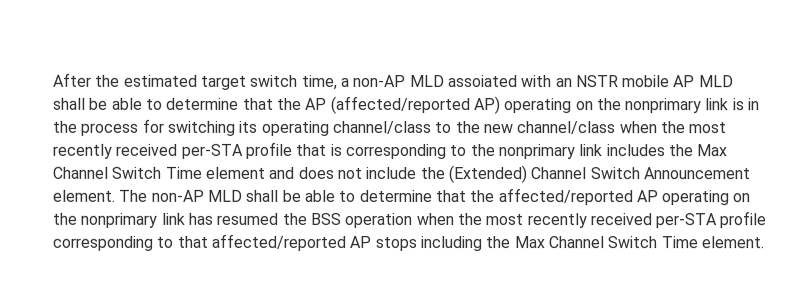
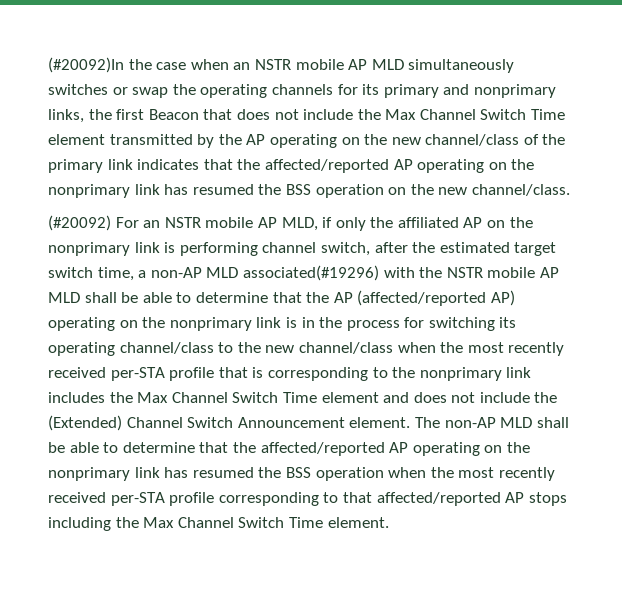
- After the estimated target switch time, a non-AP MLD assoiated with an NSTR mobile AP MLD shall be able to determine that the AP (affected/reported AP) operating on the nonprimary link is in the process for switching its operating channel/class to the new channel/class when the most recently received per-STA profile that is corresponding to the nonprimary link includes the Max Channel Switch Time element and does not include the (Extended) Channel Switch Announcement element.
+ (#20092)In the case when an NSTR mobile AP MLD simultaneously switches or swap the operating channels for its primary and nonprimary links, the first Beacon that does not include the Max Channel Switch Time element transmitted by the AP operating on the new channel/class of the primary link indicates that the affected/reported AP operating on the nonprimary link has resumed the BSS operation on the new channel/class.
+ (#20092) For an NSTR mobile AP MLD, if only the affiliated AP on the nonprimary link is performing channel switch, after the estimated target switch time, a non-AP MLD associated(#19296) with the NSTR mobile AP MLD shall be able to determine that the AP (affected/reported AP) operating on the nonprimary link is in the process for switching its operating channel/class to the new channel/class when the most recently received per-STA profile that is corresponding to the nonprimary link includes the Max Channel Switch Time element and does not include the (Extended) Channel Switch Announcement element.

